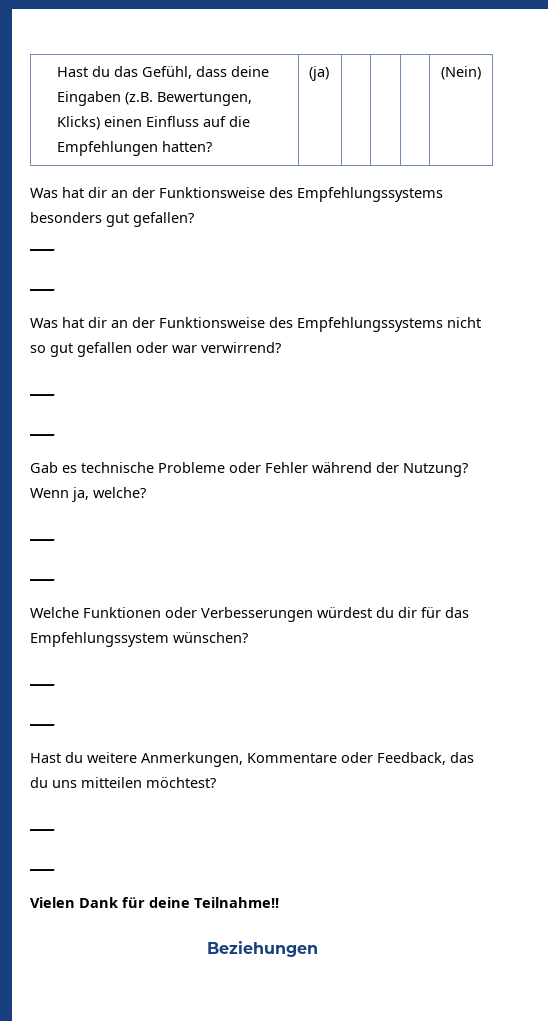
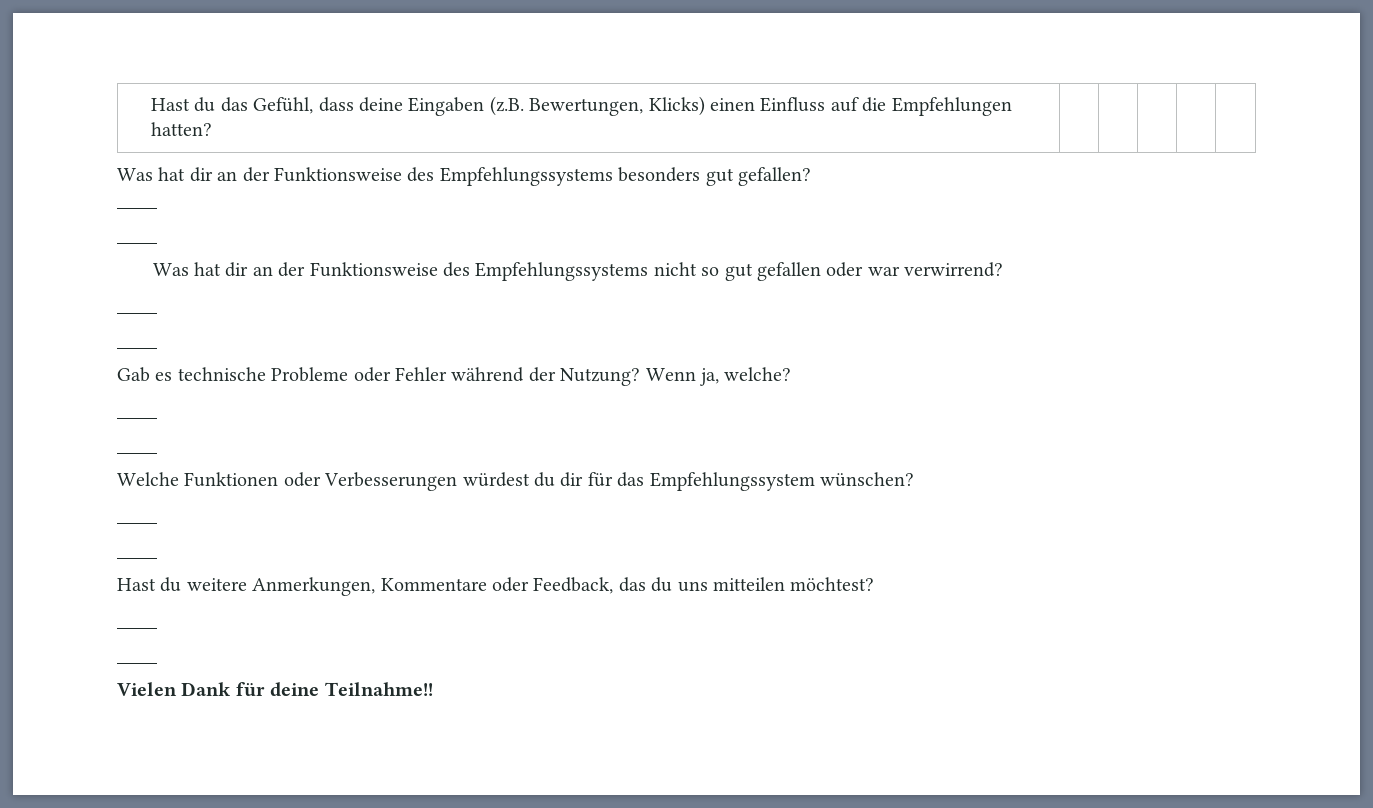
- Hast du das Gefühl, dass deine Eingaben (z.B. Bewertungen, Klicks) einen Einfluss auf die Empfehlungen hatten? | (ja) | | | | (Nein)
+ Hast du das Gefühl, dass deine Eingaben (z.B. Bewertungen, Klicks) einen Einfluss auf die Empfehlungen hatten? | | | | |
- Beziehungen

